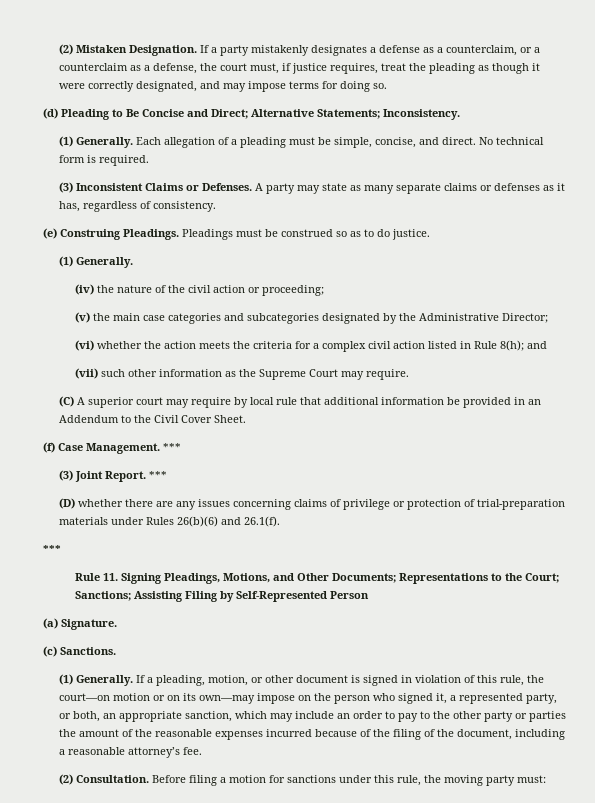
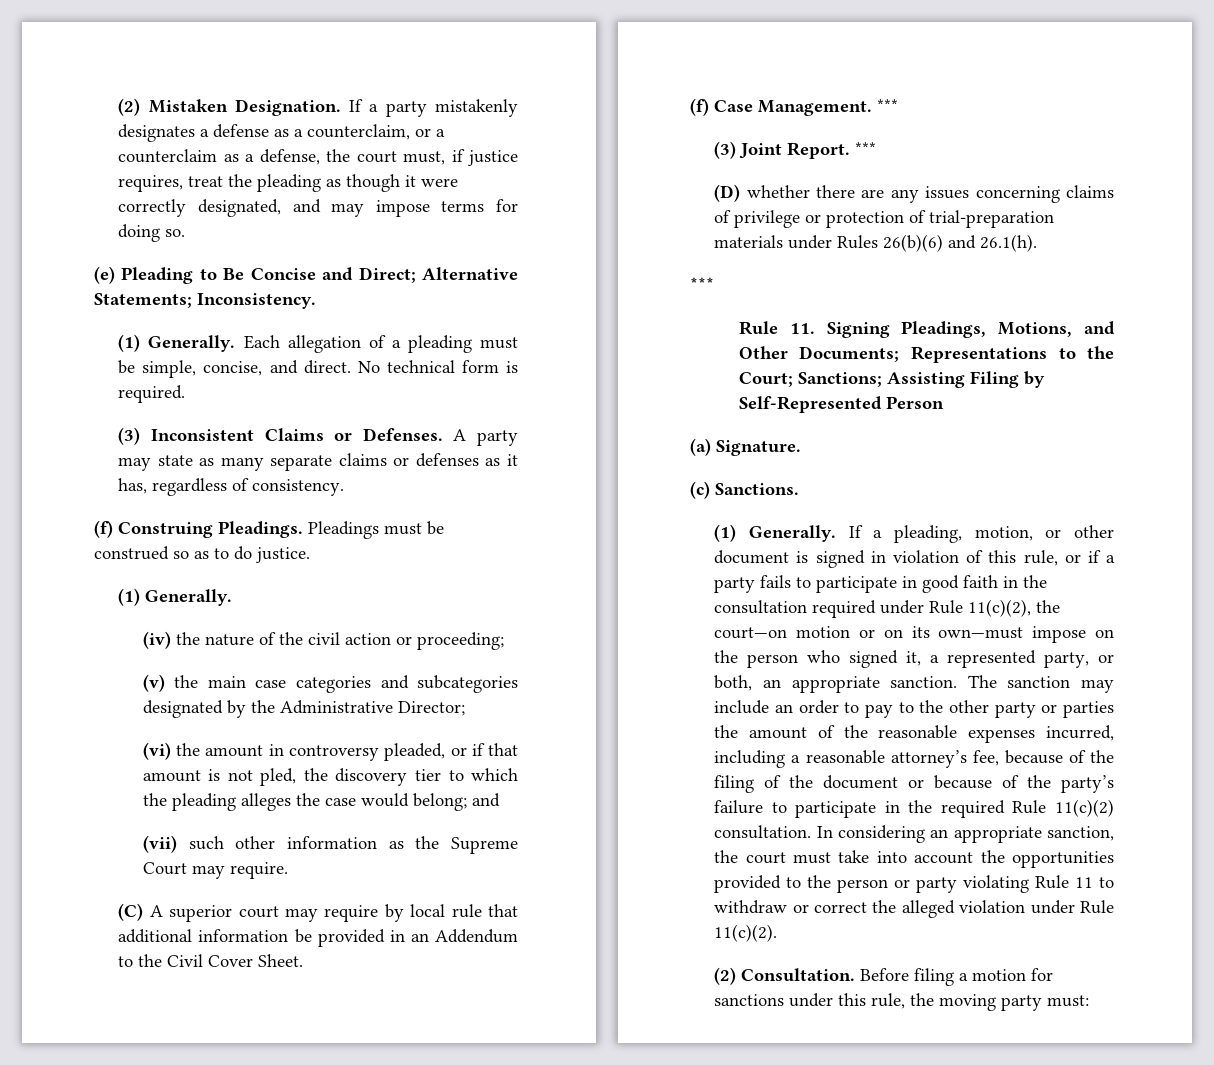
- (d) Pleading to Be Concise and Direct; Alternative Statements; Inconsistency.
+ (e) Pleading to Be Concise and Direct; Alternative Statements; Inconsistency.
- (e) Construing Pleadings.
+ (f) Construing Pleadings.
- (vi) whether the action meets the criteria for a complex civil action listed in Rule 8(h); and
+ (vi) the amount in controversy pleaded, or if that amount is not pled, the discovery tier to which the pleading alleges the case would belong; and
- (D) whether there are any issues concerning claims of privilege or protection of trial-preparation materials under Rules 26(b)(6) and 26.1(f).
+ (D) whether there are any issues concerning claims of privilege or protection of trial-preparation materials under Rules 26(b)(6) and 26.1(h).
- If a pleading, motion, or other document is signed in violation of this rule, the court—on motion or on its own—may impose on the person who signed it, a represented party, or both, an appropriate sanction, which may include an order to pay to the other party or parties the amount of the reasonable expenses incurred because of the filing of the document, including a reasonable attorney’s fee.
+ If a pleading, motion, or other document is signed in violation of this rule, or if a party fails to participate in good faith in the consultation required under Rule 11(c)(2), the court—on motion or on its own—must impose on the person who signed it, a represented party, or both, an appropriate sanction. The sanction may include an order to pay to the other party or parties the amount of the reasonable expenses incurred, including a reasonable attorney’s fee, because of the filing of the document or because of the party’s failure to participate in the required Rule 11(c)(2) consultation. In considering an appropriate sanction, the court must take into account the opportunities provided to the person or party violating Rule 11 to withdraw or correct the alleged violation under Rule 11(c)(2).

